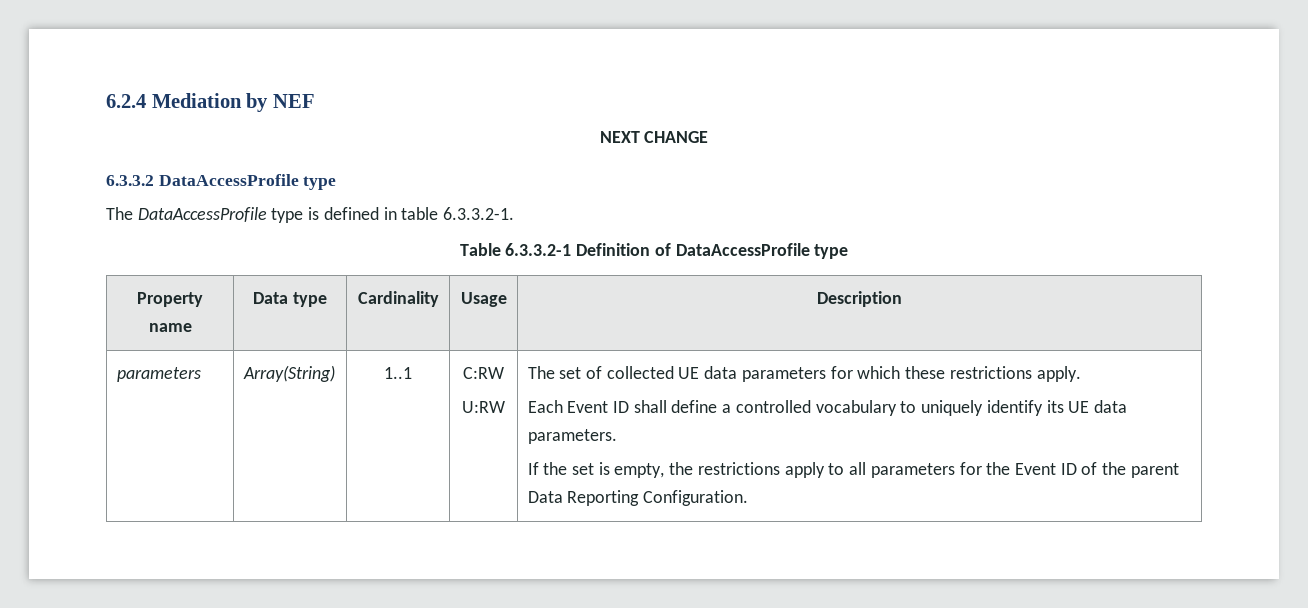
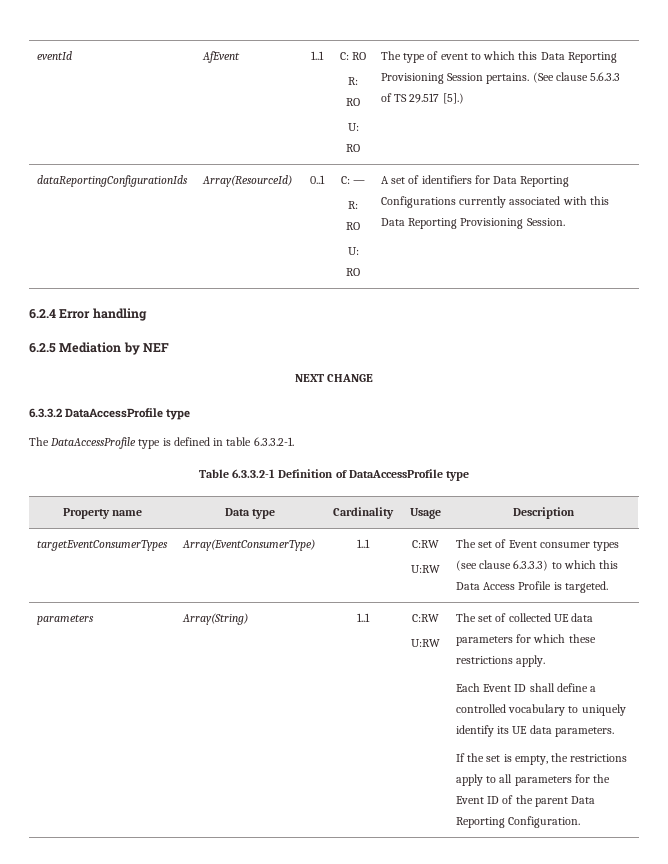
- 6.2.4 Mediation by NEF
+ eventId | AfEvent | 1..1 | C: RO
+ R: RO
+ U: RO | The type of event to which this Data Reporting Provisioning Session pertains. (See clause 5.6.3.3 of TS 29.517 [5].)
+ dataReportingConfigurationIds | Array(ResourceId) | 0..1 | C: —
+ R: RO
+ U: RO | A set of identifiers for Data Reporting Configurations currently associated with this Data Reporting Provisioning Session.
+ 6.2.4 Error handling
+ 6.2.5 Mediation by NEF
+ targetEventConsumerTypes | Array(EventConsumerType) | 1..1 | C:RW
+ U:RW | The set of Event consumer types (see clause 6.3.3.3) to which this Data Access Profile is targeted.

